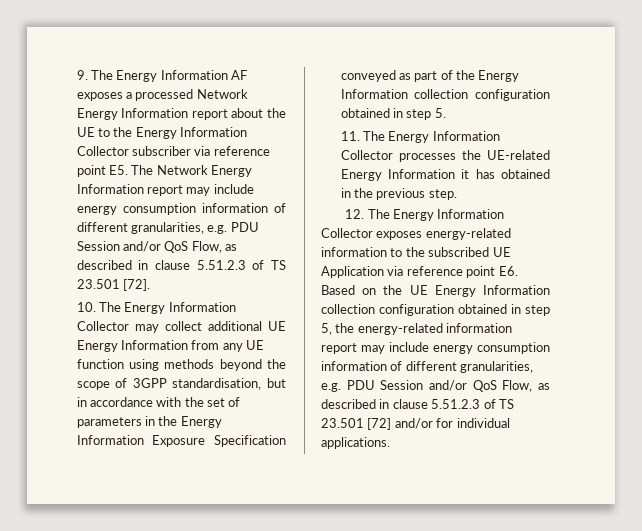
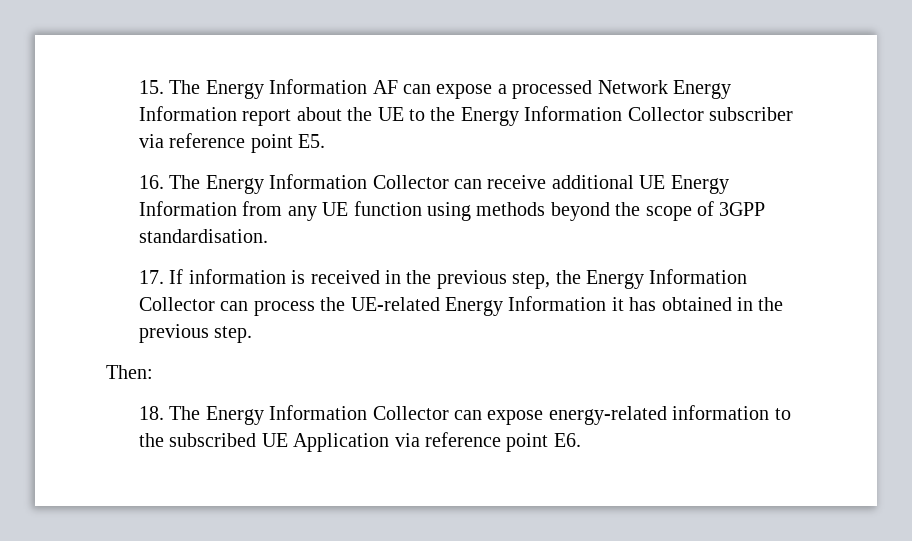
- 9. The Energy Information AF exposes a processed Network Energy Information report about the UE to the Energy Information Collector subscriber via reference point E5. The Network Energy Information report may include energy consumption information of different granularities, e.g. PDU Session and/or QoS Flow, as described in clause 5.51.2.3 of TS 23.501 [72].
- 10. The Energy Information Collector may collect additional UE Energy Information from any UE function using methods beyond the scope of 3GPP standardisation, but in accordance with the set of parameters in the Energy Information Exposure Specification conveyed as part of the Energy Information collection configuration obtained in step 5.
- 11. The Energy Information Collector processes the UE-related Energy Information it has obtained in the previous step.
+ 15. The Energy Information AF can expose a processed Network Energy Information report about the UE to the Energy Information Collector subscriber via reference point E5.
+ 16. The Energy Information Collector can receive additional UE Energy Information from any UE function using methods beyond the scope of 3GPP standardisation.
+ 17. If information is received in the previous step, the Energy Information Collector can process the UE-related Energy Information it has obtained in the previous step.
- 12. The Energy Information Collector exposes energy-related information to the subscribed UE Application via reference point E6. Based on the UE Energy Information collection configuration obtained in step 5, the energy-related information report may include energy consumption information of different granularities, e.g. PDU Session and/or QoS Flow, as described in clause 5.51.2.3 of TS 23.501 [72] and/or for individual applications.
+ Then:
+ 18. The Energy Information Collector can expose energy-related information to the subscribed UE Application via reference point E6.

